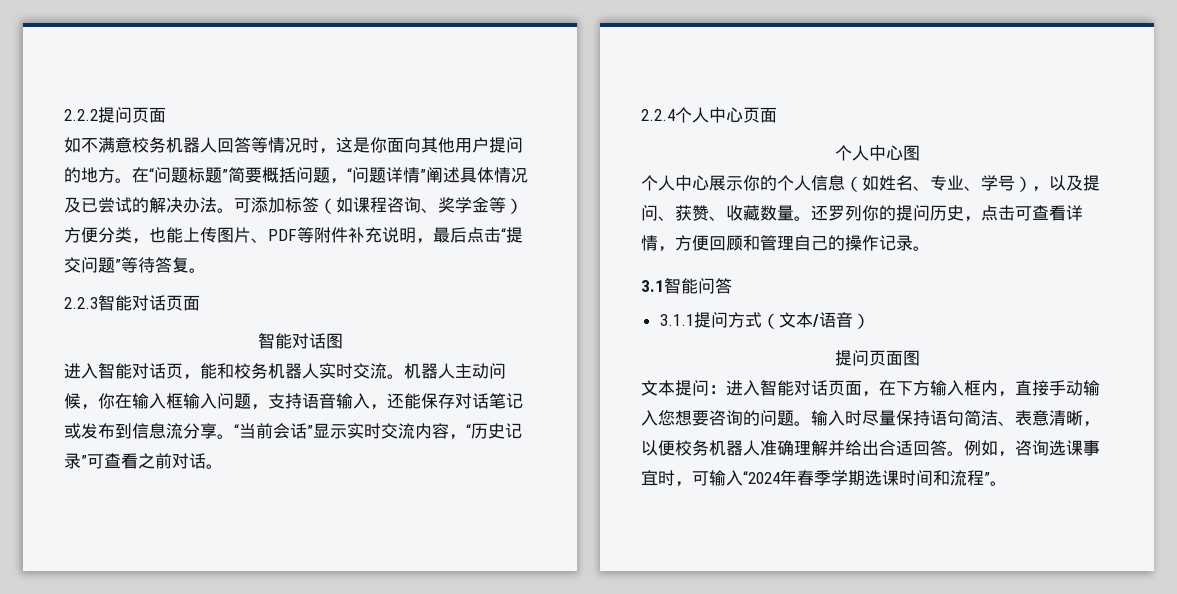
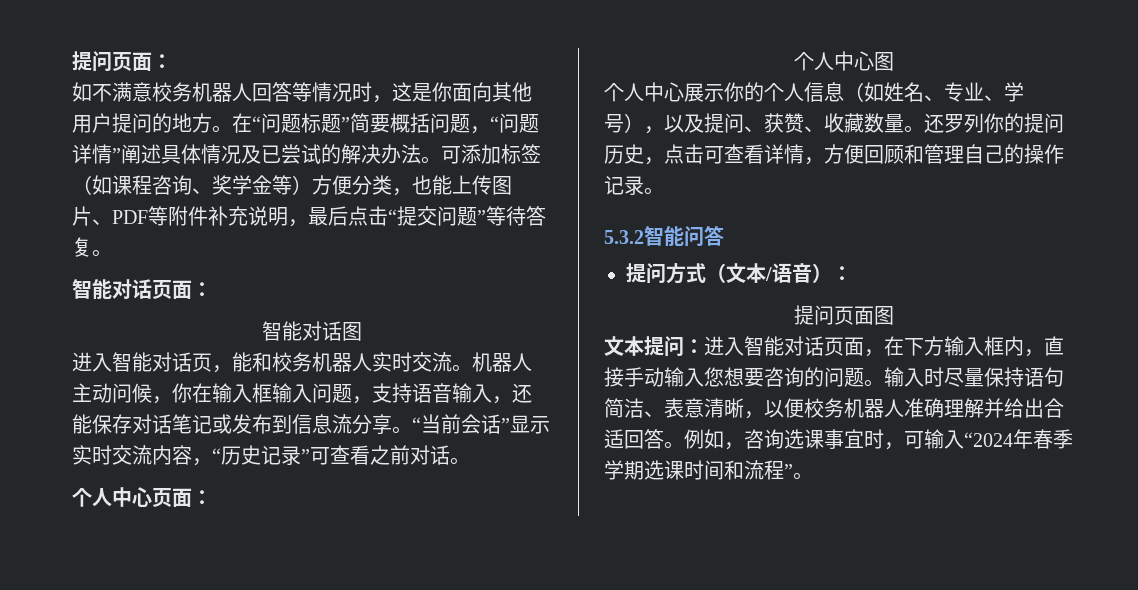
- 2.2.2提问页面
+ 提问页面：
- 2.2.3智能对话页面
+ 智能对话页面：
- 2.2.4个人中心页面
+ 个人中心页面：
- 3.1智能问答
+ 5.3.2智能问答
- 3.1.1提问方式（文本/语音）
+ 提问方式（文本/语音）：

